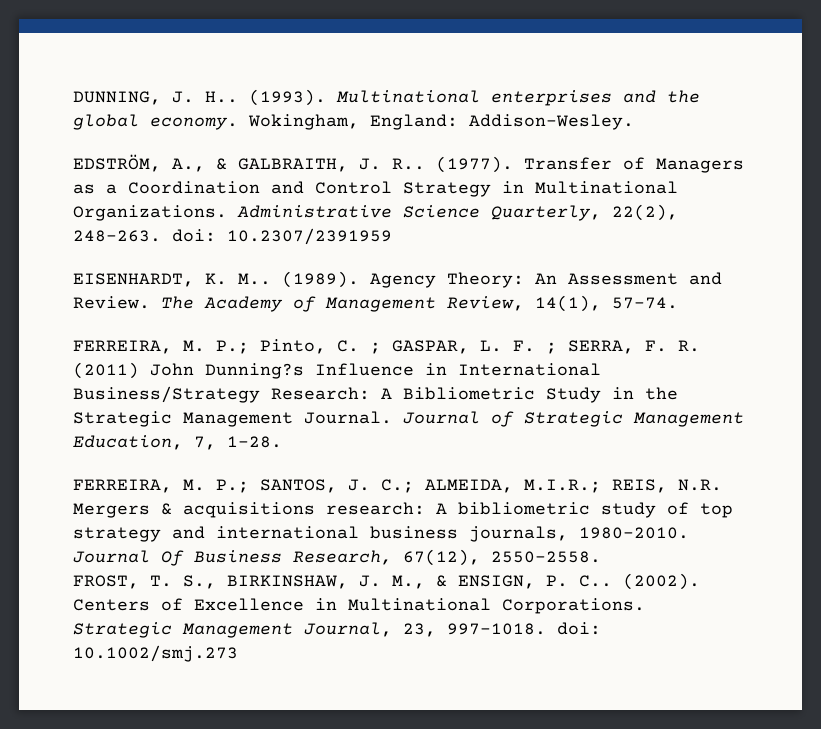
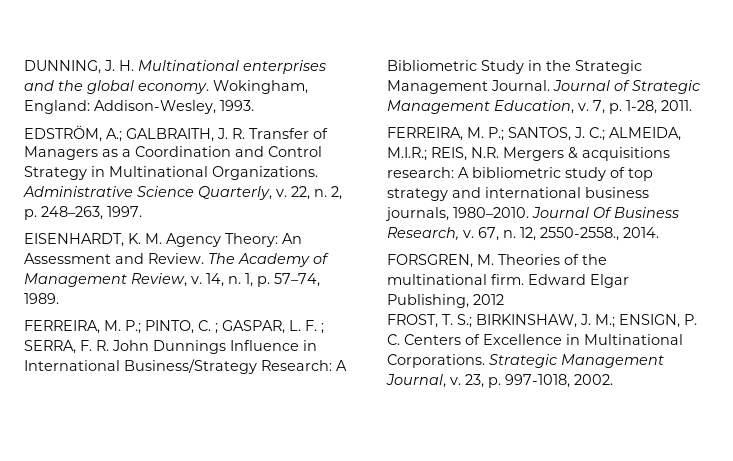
- DUNNING, J. H.. (1993). Multinational enterprises and the global economy.
+ DUNNING, J. H. Multinational enterprises and the global economy.
- Wokingham, England: Addison-Wesley.
+ Wokingham, England: Addison-Wesley, 1993.
- EDSTRÖM, A., & GALBRAITH, J. R.. (1977). Transfer of Managers as a Coordination and Control Strategy in Multinational Organizations.
+ EDSTRÖM, A.; GALBRAITH, J. R. Transfer of Managers as a Coordination and Control Strategy in Multinational Organizations.
- Administrative Science Quarterly, 22(2), 248–263. doi: 10.2307/2391959
+ Administrative Science Quarterly, v. 22, n. 2, p. 248–263, 1997.
- EISENHARDT, K. M.. (1989). Agency Theory: An Assessment and Review.
+ EISENHARDT, K. M. Agency Theory: An Assessment and Review.
- The Academy of Management Review, 14(1), 57–74.
- FERREIRA, M. P.; Pinto, C. ; GASPAR, L. F. ; SERRA, F. R. (2011) John Dunning?s Influence in International Business/Strategy Research: A Bibliometric Study in the Strategic Management Journal.
+ The Academy of Management Review, v. 14, n. 1, p. 57–74, 1989.
+ FERREIRA, M. P.; PINTO, C. ; GASPAR, L. F. ; SERRA, F. R. John Dunnings Influence in International Business/Strategy Research: A Bibliometric Study in the Strategic Management Journal.
- Journal of Strategic Management Education, 7, 1-28.
+ Journal of Strategic Management Education, v. 7, p. 1-28, 2011.
- Journal Of Business Research, 67(12), 2550-2558.
+ Journal Of Business Research, v. 67, n. 12, 2550-2558., 2014.
+ FORSGREN, M. Theories of the multinational firm. Edward Elgar Publishing, 2012
- FROST, T. S., BIRKINSHAW, J. M., & ENSIGN, P. C.. (2002). Centers of Excellence in Multinational Corporations.
+ FROST, T. S.; BIRKINSHAW, J. M.; ENSIGN, P. C. Centers of Excellence in Multinational Corporations.
- Strategic Management Journal, 23, 997-1018. doi: 10.1002/smj.273
+ Strategic Management Journal, v. 23, p. 997-1018, 2002.

